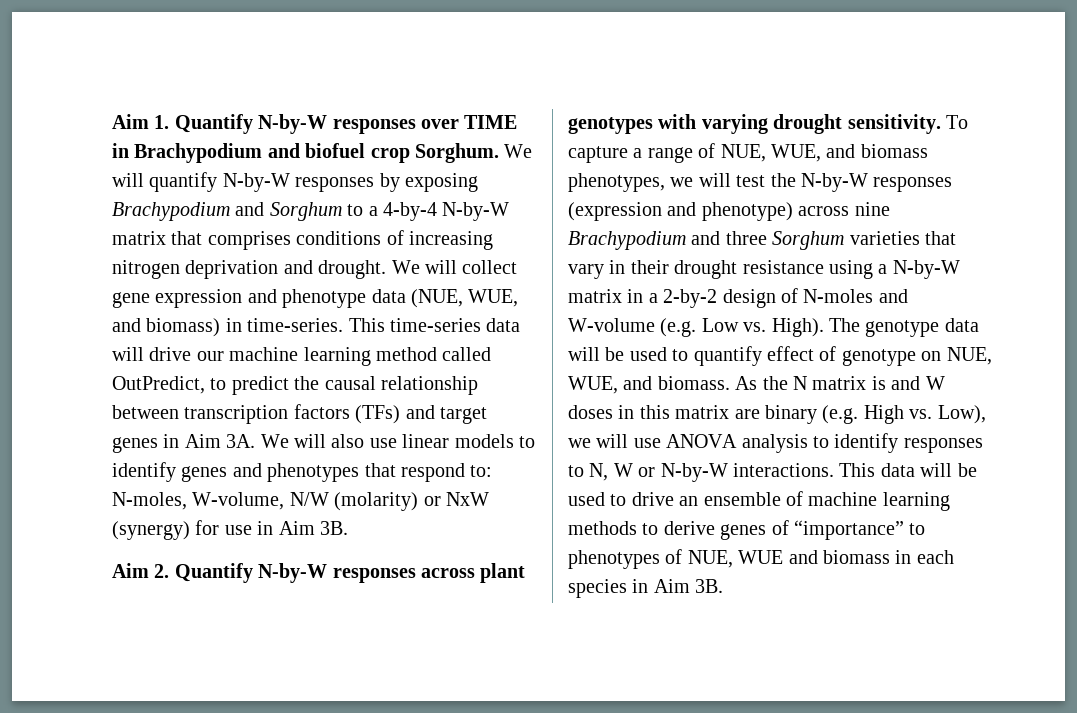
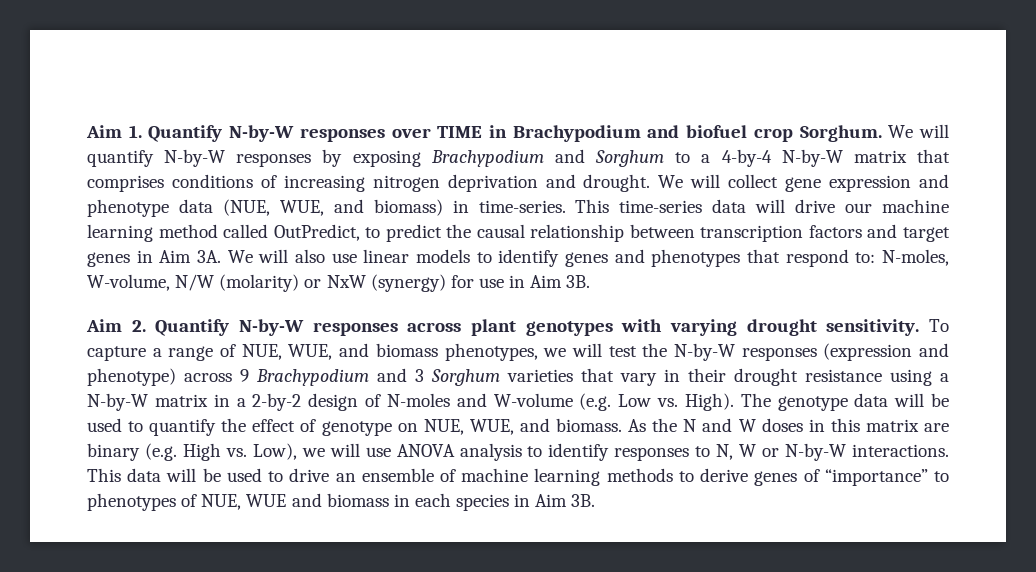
- This time-series data will drive our machine learning method called OutPredict, to predict the causal relationship between transcription factors (TFs) and target genes in Aim 3A.
+ This time-series data will drive our machine learning method called OutPredict, to predict the causal relationship between transcription factors and target genes in Aim 3A.
- To capture a range of NUE, WUE, and biomass phenotypes, we will test the N-by-W responses (expression and phenotype) across nine Brachypodium and three Sorghum varieties that vary in their drought resistance using a N-by-W matrix in a 2-by-2 design of N-moles and W-volume (e.g. Low vs. High).
+ To capture a range of NUE, WUE, and biomass phenotypes, we will test the N-by-W responses (expression and phenotype) across 9 Brachypodium and 3 Sorghum varieties that vary in their drought resistance using a N-by-W matrix in a 2-by-2 design of N-moles and W-volume (e.g. Low vs. High).
- The genotype data will be used to quantify effect of genotype on NUE, WUE, and biomass.
+ The genotype data will be used to quantify the effect of genotype on NUE, WUE, and biomass.
- As the N matrix is and W doses in this matrix are binary (e.g. High vs. Low), we will use ANOVA analysis to identify responses to N, W or N-by-W interactions.
+ As the N and W doses in this matrix are binary (e.g. High vs. Low), we will use ANOVA analysis to identify responses to N, W or N-by-W interactions.

